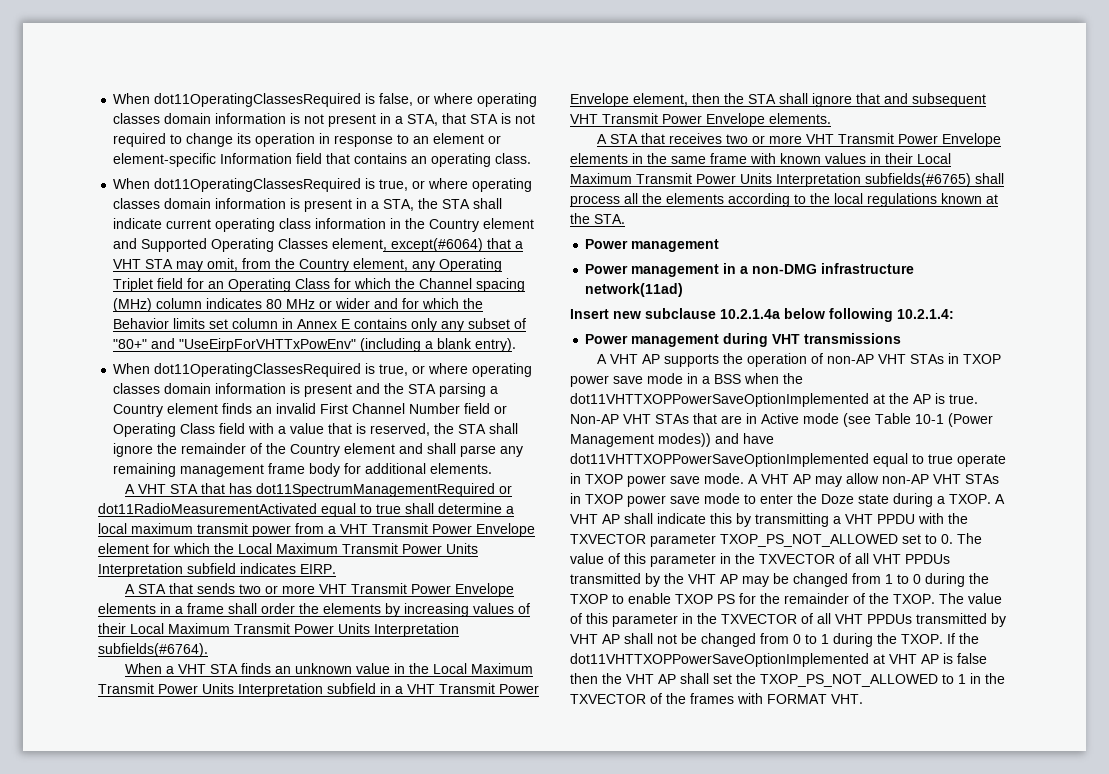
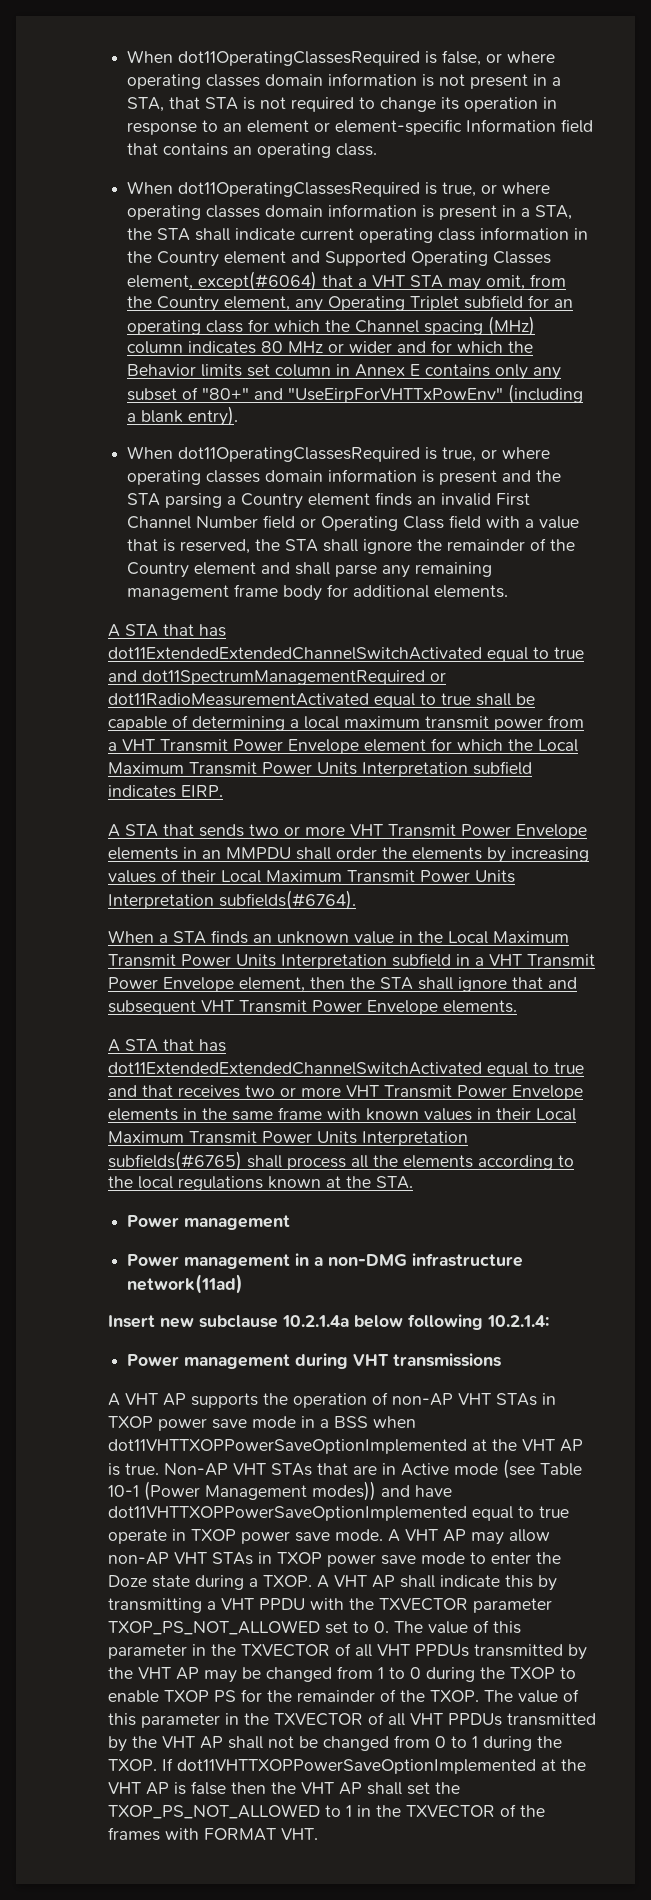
- When dot11OperatingClassesRequired is true, or where operating classes domain information is present in a STA, the STA shall indicate current operating class information in the Country element and Supported Operating Classes element, except(#6064) that a VHT STA may omit, from the Country element, any Operating Triplet field for an Operating Class for which the Channel spacing (MHz) column indicates 80 MHz or wider and for which the Behavior limits set column in Annex E contains only any subset of "80+" and "UseEirpForVHTTxPowEnv" (including a blank entry).
+ When dot11OperatingClassesRequired is true, or where operating classes domain information is present in a STA, the STA shall indicate current operating class information in the Country element and Supported Operating Classes element, except(#6064) that a VHT STA may omit, from the Country element, any Operating Triplet subfield for an operating class for which the Channel spacing (MHz) column indicates 80 MHz or wider and for which the Behavior limits set column in Annex E contains only any subset of "80+" and "UseEirpForVHTTxPowEnv" (including a blank entry).
- A VHT STA that has dot11SpectrumManagementRequired or dot11RadioMeasurementActivated equal to true shall determine a local maximum transmit power from a VHT Transmit Power Envelope element for which the Local Maximum Transmit Power Units Interpretation subfield indicates EIRP.
+ A STA that has dot11ExtendedExtendedChannelSwitchActivated equal to true and dot11SpectrumManagementRequired or dot11RadioMeasurementActivated equal to true shall be capable of determining a local maximum transmit power from a VHT Transmit Power Envelope element for which the Local Maximum Transmit Power Units Interpretation subfield indicates EIRP.
- A STA that sends two or more VHT Transmit Power Envelope elements in a frame shall order the elements by increasing values of their Local Maximum Transmit Power Units Interpretation subfields(#6764).
+ A STA that sends two or more VHT Transmit Power Envelope elements in an MMPDU shall order the elements by increasing values of their Local Maximum Transmit Power Units Interpretation subfields(#6764).
- When a VHT STA finds an unknown value in the Local Maximum Transmit Power Units Interpretation subfield in a VHT Transmit Power Envelope element, then the STA shall ignore that and subsequent VHT Transmit Power Envelope elements.
+ When a STA finds an unknown value in the Local Maximum Transmit Power Units Interpretation subfield in a VHT Transmit Power Envelope element, then the STA shall ignore that and subsequent VHT Transmit Power Envelope elements.
- A STA that receives two or more VHT Transmit Power Envelope elements in the same frame with known values in their Local Maximum Transmit Power Units Interpretation subfields(#6765) shall process all the elements according to the local regulations known at the STA.
+ A STA that has dot11ExtendedExtendedChannelSwitchActivated equal to true and that receives two or more VHT Transmit Power Envelope elements in the same frame with known values in their Local Maximum Transmit Power Units Interpretation subfields(#6765) shall process all the elements according to the local regulations known at the STA.
- A VHT AP supports the operation of non-AP VHT STAs in TXOP power save mode in a BSS when the dot11VHTTXOPPowerSaveOptionImplemented at the AP is true.
+ A VHT AP supports the operation of non-AP VHT STAs in TXOP power save mode in a BSS when dot11VHTTXOPPowerSaveOptionImplemented at the VHT AP is true.
- The value of this parameter in the TXVECTOR of all VHT PPDUs transmitted by VHT AP shall not be changed from 0 to 1 during the TXOP.
+ The value of this parameter in the TXVECTOR of all VHT PPDUs transmitted by the VHT AP shall not be changed from 0 to 1 during the TXOP.
- If the dot11VHTTXOPPowerSaveOptionImplemented at VHT AP is false then the VHT AP shall set the TXOP_PS_NOT_ALLOWED to 1 in the TXVECTOR of the frames with FORMAT VHT.
+ If dot11VHTTXOPPowerSaveOptionImplemented at the VHT AP is false then the VHT AP shall set the TXOP_PS_NOT_ALLOWED to 1 in the TXVECTOR of the frames with FORMAT VHT.

